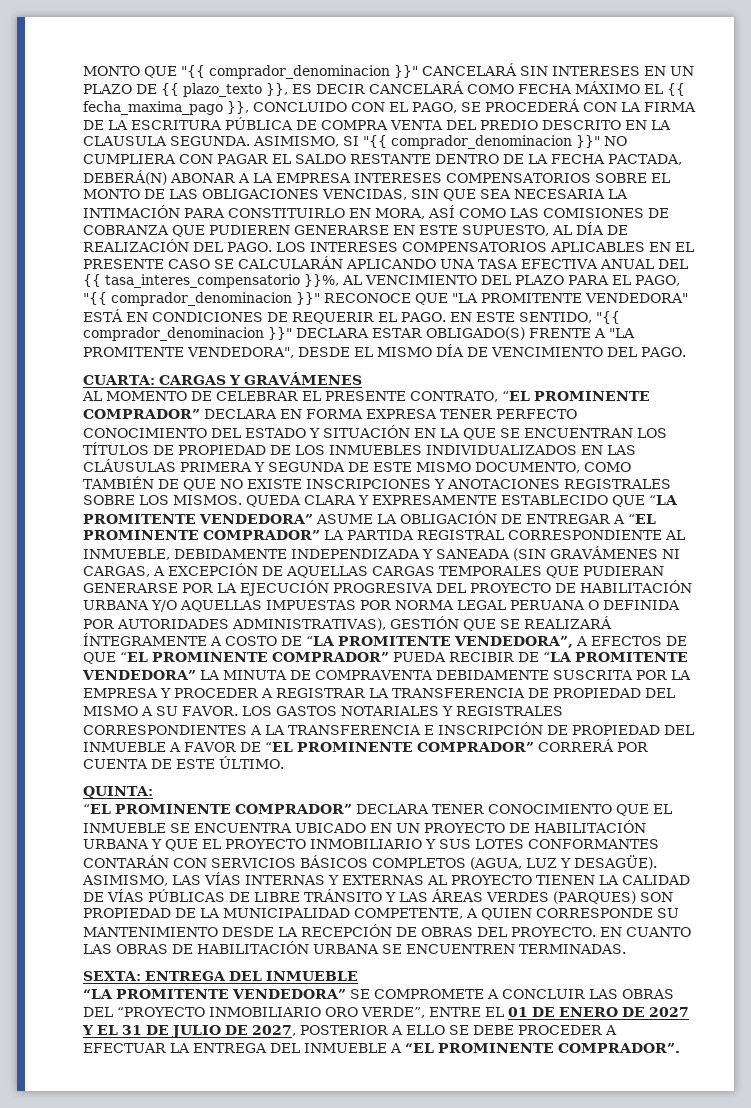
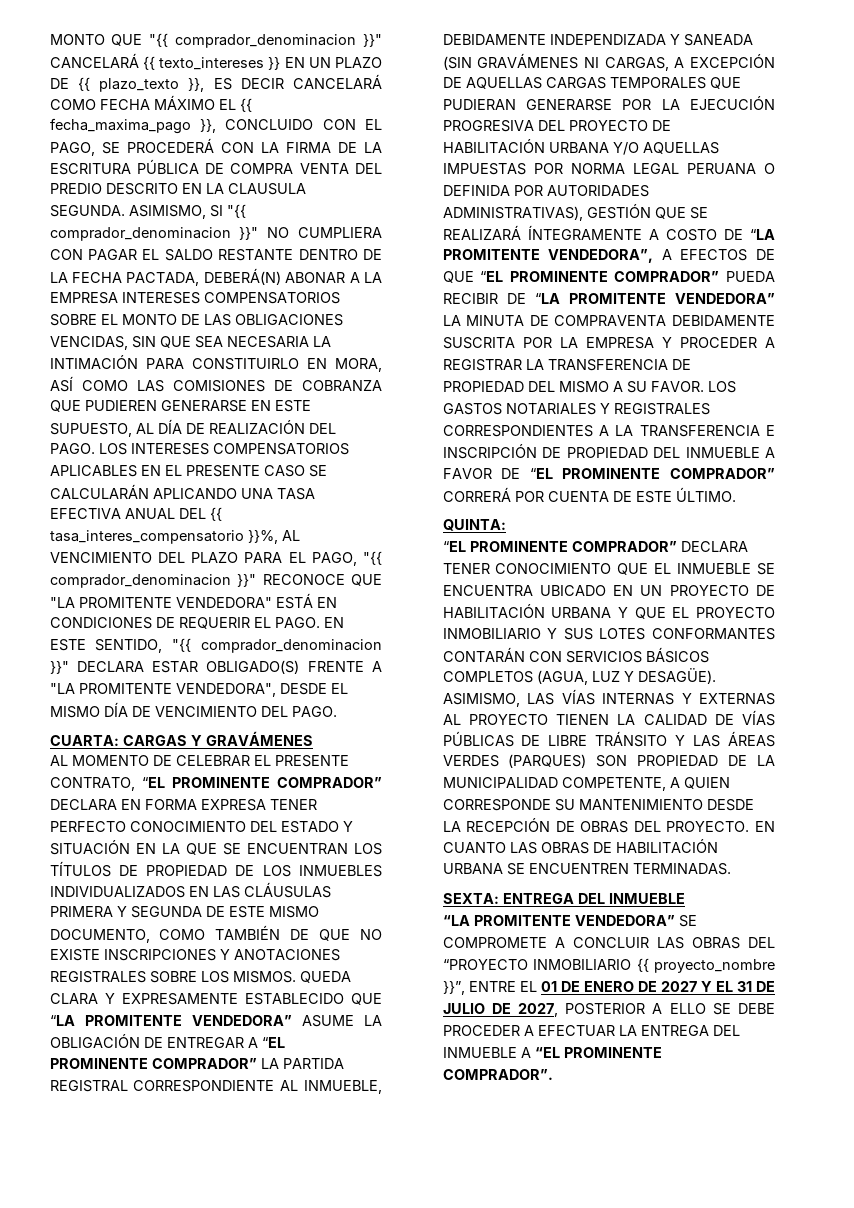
- MONTO QUE "{{ comprador_denominacion }}" CANCELARÁ SIN INTERESES EN UN PLAZO DE {{ plazo_texto }}, ES DECIR CANCELARÁ COMO FECHA MÁXIMO EL {{ fecha_maxima_pago }}, CONCLUIDO CON EL PAGO, SE PROCEDERÁ CON LA FIRMA DE LA ESCRITURA PÚBLICA DE COMPRA VENTA DEL PREDIO DESCRITO EN LA CLAUSULA SEGUNDA.
+ MONTO QUE "{{ comprador_denominacion }}" CANCELARÁ {{ texto_intereses }} EN UN PLAZO DE {{ plazo_texto }}, ES DECIR CANCELARÁ COMO FECHA MÁXIMO EL {{ fecha_maxima_pago }}, CONCLUIDO CON EL PAGO, SE PROCEDERÁ CON LA FIRMA DE LA ESCRITURA PÚBLICA DE COMPRA VENTA DEL PREDIO DESCRITO EN LA CLAUSULA SEGUNDA.
- “LA PROMITENTE VENDEDORA” SE COMPROMETE A CONCLUIR LAS OBRAS DEL “PROYECTO INMOBILIARIO ORO VERDE”, ENTRE EL 01 DE ENERO DE 2027 Y EL 31 DE JULIO DE 2027, POSTERIOR A ELLO SE DEBE PROCEDER A EFECTUAR LA ENTREGA DEL INMUEBLE A “EL PROMINENTE COMPRADOR”.
+ “LA PROMITENTE VENDEDORA” SE COMPROMETE A CONCLUIR LAS OBRAS DEL “PROYECTO INMOBILIARIO {{ proyecto_nombre }}”, ENTRE EL 01 DE ENERO DE 2027 Y EL 31 DE JULIO DE 2027, POSTERIOR A ELLO SE DEBE PROCEDER A EFECTUAR LA ENTREGA DEL INMUEBLE A “EL PROMINENTE COMPRADOR”.

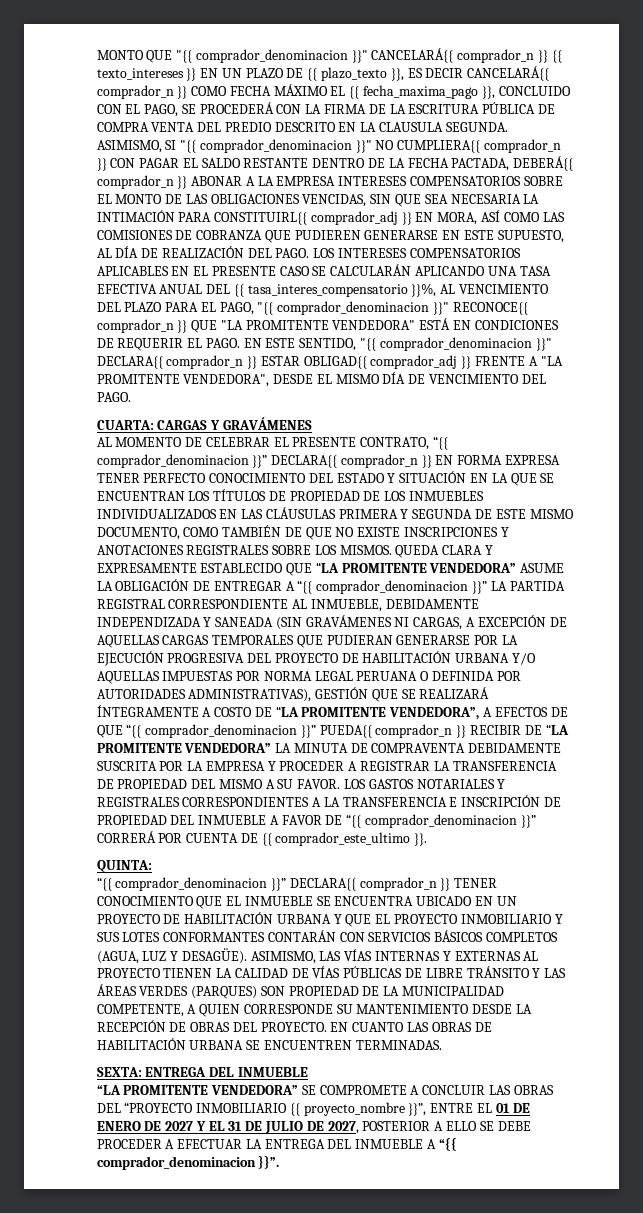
- MONTO QUE "{{ comprador_denominacion }}" CANCELARÁ {{ texto_intereses }} EN UN PLAZO DE {{ plazo_texto }}, ES DECIR CANCELARÁ COMO FECHA MÁXIMO EL {{ fecha_maxima_pago }}, CONCLUIDO CON EL PAGO, SE PROCEDERÁ CON LA FIRMA DE LA ESCRITURA PÚBLICA DE COMPRA VENTA DEL PREDIO DESCRITO EN LA CLAUSULA SEGUNDA.
+ MONTO QUE "{{ comprador_denominacion }}" CANCELARÁ{{ comprador_n }} {{ texto_intereses }} EN UN PLAZO DE {{ plazo_texto }}, ES DECIR CANCELARÁ{{ comprador_n }} COMO FECHA MÁXIMO EL {{ fecha_maxima_pago }}, CONCLUIDO CON EL PAGO, SE PROCEDERÁ CON LA FIRMA DE LA ESCRITURA PÚBLICA DE COMPRA VENTA DEL PREDIO DESCRITO EN LA CLAUSULA SEGUNDA.
- ASIMISMO, SI "{{ comprador_denominacion }}" NO CUMPLIERA CON PAGAR EL SALDO RESTANTE DENTRO DE LA FECHA PACTADA, DEBERÁ(N) ABONAR A LA EMPRESA INTERESES COMPENSATORIOS SOBRE EL MONTO DE LAS OBLIGACIONES VENCIDAS, SIN QUE SEA NECESARIA LA INTIMACIÓN PARA CONSTITUIRLO EN MORA, ASÍ COMO LAS COMISIONES DE COBRANZA QUE PUDIEREN GENERARSE EN ESTE SUPUESTO, AL DÍA DE REALIZACIÓN DEL PAGO.
+ ASIMISMO, SI "{{ comprador_denominacion }}" NO CUMPLIERA{{ comprador_n }} CON PAGAR EL SALDO RESTANTE DENTRO DE LA FECHA PACTADA, DEBERÁ{{ comprador_n }} ABONAR A LA EMPRESA INTERESES COMPENSATORIOS SOBRE EL MONTO DE LAS OBLIGACIONES VENCIDAS, SIN QUE SEA NECESARIA LA INTIMACIÓN PARA CONSTITUIRL{{ comprador_adj }} EN MORA, ASÍ COMO LAS COMISIONES DE COBRANZA QUE PUDIEREN GENERARSE EN ESTE SUPUESTO, AL DÍA DE REALIZACIÓN DEL PAGO.
- LOS INTERESES COMPENSATORIOS APLICABLES EN EL PRESENTE CASO SE CALCULARÁN APLICANDO UNA TASA EFECTIVA ANUAL DEL {{ tasa_interes_compensatorio }}%, AL VENCIMIENTO DEL PLAZO PARA EL PAGO, "{{ comprador_denominacion }}" RECONOCE QUE "LA PROMITENTE VENDEDORA" ESTÁ EN CONDICIONES DE REQUERIR EL PAGO.
+ LOS INTERESES COMPENSATORIOS APLICABLES EN EL PRESENTE CASO SE CALCULARÁN APLICANDO UNA TASA EFECTIVA ANUAL DEL {{ tasa_interes_compensatorio }}%, AL VENCIMIENTO DEL PLAZO PARA EL PAGO, "{{ comprador_denominacion }}" RECONOCE{{ comprador_n }} QUE "LA PROMITENTE VENDEDORA" ESTÁ EN CONDICIONES DE REQUERIR EL PAGO.
- EN ESTE SENTIDO, "{{ comprador_denominacion }}" DECLARA ESTAR OBLIGADO(S) FRENTE A "LA PROMITENTE VENDEDORA", DESDE EL MISMO DÍA DE VENCIMIENTO DEL PAGO.
+ EN ESTE SENTIDO, "{{ comprador_denominacion }}" DECLARA{{ comprador_n }} ESTAR OBLIGAD{{ comprador_adj }} FRENTE A "LA PROMITENTE VENDEDORA", DESDE EL MISMO DÍA DE VENCIMIENTO DEL PAGO.
- AL MOMENTO DE CELEBRAR EL PRESENTE CONTRATO, “EL PROMINENTE COMPRADOR” DECLARA EN FORMA EXPRESA TENER PERFECTO CONOCIMIENTO DEL ESTADO Y SITUACIÓN EN LA QUE SE ENCUENTRAN LOS TÍTULOS DE PROPIEDAD DE LOS INMUEBLES INDIVIDUALIZADOS EN LAS CLÁUSULAS PRIMERA Y SEGUNDA DE ESTE MISMO DOCUMENTO, COMO TAMBIÉN DE QUE NO EXISTE INSCRIPCIONES Y ANOTACIONES REGISTRALES SOBRE LOS MISMOS.
+ AL MOMENTO DE CELEBRAR EL PRESENTE CONTRATO, “{{ comprador_denominacion }}” DECLARA{{ comprador_n }} EN FORMA EXPRESA TENER PERFECTO CONOCIMIENTO DEL ESTADO Y SITUACIÓN EN LA QUE SE ENCUENTRAN LOS TÍTULOS DE PROPIEDAD DE LOS INMUEBLES INDIVIDUALIZADOS EN LAS CLÁUSULAS PRIMERA Y SEGUNDA DE ESTE MISMO DOCUMENTO, COMO TAMBIÉN DE QUE NO EXISTE INSCRIPCIONES Y ANOTACIONES REGISTRALES SOBRE LOS MISMOS.
- QUEDA CLARA Y EXPRESAMENTE ESTABLECIDO QUE “LA PROMITENTE VENDEDORA” ASUME LA OBLIGACIÓN DE ENTREGAR A “EL PROMINENTE COMPRADOR” LA PARTIDA REGISTRAL CORRESPONDIENTE AL INMUEBLE, DEBIDAMENTE INDEPENDIZADA Y SANEADA (SIN GRAVÁMENES NI CARGAS, A EXCEPCIÓN DE AQUELLAS CARGAS TEMPORALES QUE PUDIERAN GENERARSE POR LA EJECUCIÓN PROGRESIVA DEL PROYECTO DE HABILITACIÓN URBANA Y/O AQUELLAS IMPUESTAS POR NORMA LEGAL PERUANA O DEFINIDA POR AUTORIDADES ADMINISTRATIVAS), GESTIÓN QUE SE REALIZARÁ ÍNTEGRAMENTE A COSTO DE “LA PROMITENTE VENDEDORA”, A EFECTOS DE QUE “EL PROMINENTE COMPRADOR” PUEDA RECIBIR DE “LA PROMITENTE VENDEDORA” LA MINUTA DE COMPRAVENTA DEBIDAMENTE SUSCRITA POR LA EMPRESA Y PROCEDER A REGISTRAR LA TRANSFERENCIA DE PROPIEDAD DEL MISMO A SU FAVOR.
+ QUEDA CLARA Y EXPRESAMENTE ESTABLECIDO QUE “LA PROMITENTE VENDEDORA” ASUME LA OBLIGACIÓN DE ENTREGAR A “{{ comprador_denominacion }}” LA PARTIDA REGISTRAL CORRESPONDIENTE AL INMUEBLE, DEBIDAMENTE INDEPENDIZADA Y SANEADA (SIN GRAVÁMENES NI CARGAS, A EXCEPCIÓN DE AQUELLAS CARGAS TEMPORALES QUE PUDIERAN GENERARSE POR LA EJECUCIÓN PROGRESIVA DEL PROYECTO DE HABILITACIÓN URBANA Y/O AQUELLAS IMPUESTAS POR NORMA LEGAL PERUANA O DEFINIDA POR AUTORIDADES ADMINISTRATIVAS), GESTIÓN QUE SE REALIZARÁ ÍNTEGRAMENTE A COSTO DE “LA PROMITENTE VENDEDORA”, A EFECTOS DE QUE “{{ comprador_denominacion }}” PUEDA{{ comprador_n }} RECIBIR DE “LA PROMITENTE VENDEDORA” LA MINUTA DE COMPRAVENTA DEBIDAMENTE SUSCRITA POR LA EMPRESA Y PROCEDER A REGISTRAR LA TRANSFERENCIA DE PROPIEDAD DEL MISMO A SU FAVOR.
- LOS GASTOS NOTARIALES Y REGISTRALES CORRESPONDIENTES A LA TRANSFERENCIA E INSCRIPCIÓN DE PROPIEDAD DEL INMUEBLE A FAVOR DE “EL PROMINENTE COMPRADOR” CORRERÁ POR CUENTA DE ESTE ÚLTIMO.
+ LOS GASTOS NOTARIALES Y REGISTRALES CORRESPONDIENTES A LA TRANSFERENCIA E INSCRIPCIÓN DE PROPIEDAD DEL INMUEBLE A FAVOR DE “{{ comprador_denominacion }}” CORRERÁ POR CUENTA DE {{ comprador_este_ultimo }}.
  QUINTA:
- “EL PROMINENTE COMPRADOR” DECLARA TENER CONOCIMIENTO QUE EL INMUEBLE SE ENCUENTRA UBICADO EN UN PROYECTO DE HABILITACIÓN URBANA Y QUE EL PROYECTO INMOBILIARIO Y SUS LOTES CONFORMANTES CONTARÁN CON SERVICIOS BÁSICOS COMPLETOS (AGUA, LUZ Y DESAGÜE).
+ “{{ comprador_denominacion }}” DECLARA{{ comprador_n }} TENER CONOCIMIENTO QUE EL INMUEBLE SE ENCUENTRA UBICADO EN UN PROYECTO DE HABILITACIÓN URBANA Y QUE EL PROYECTO INMOBILIARIO Y SUS LOTES CONFORMANTES CONTARÁN CON SERVICIOS BÁSICOS COMPLETOS (AGUA, LUZ Y DESAGÜE).
- “LA PROMITENTE VENDEDORA” SE COMPROMETE A CONCLUIR LAS OBRAS DEL “PROYECTO INMOBILIARIO {{ proyecto_nombre }}”, ENTRE EL 01 DE ENERO DE 2027 Y EL 31 DE JULIO DE 2027, POSTERIOR A ELLO SE DEBE PROCEDER A EFECTUAR LA ENTREGA DEL INMUEBLE A “EL PROMINENTE COMPRADOR”.
+ “LA PROMITENTE VENDEDORA” SE COMPROMETE A CONCLUIR LAS OBRAS DEL “PROYECTO INMOBILIARIO {{ proyecto_nombre }}”, ENTRE EL 01 DE ENERO DE 2027 Y EL 31 DE JULIO DE 2027, POSTERIOR A ELLO SE DEBE PROCEDER A EFECTUAR LA ENTREGA DEL INMUEBLE A “{{ comprador_denominacion }}”.

